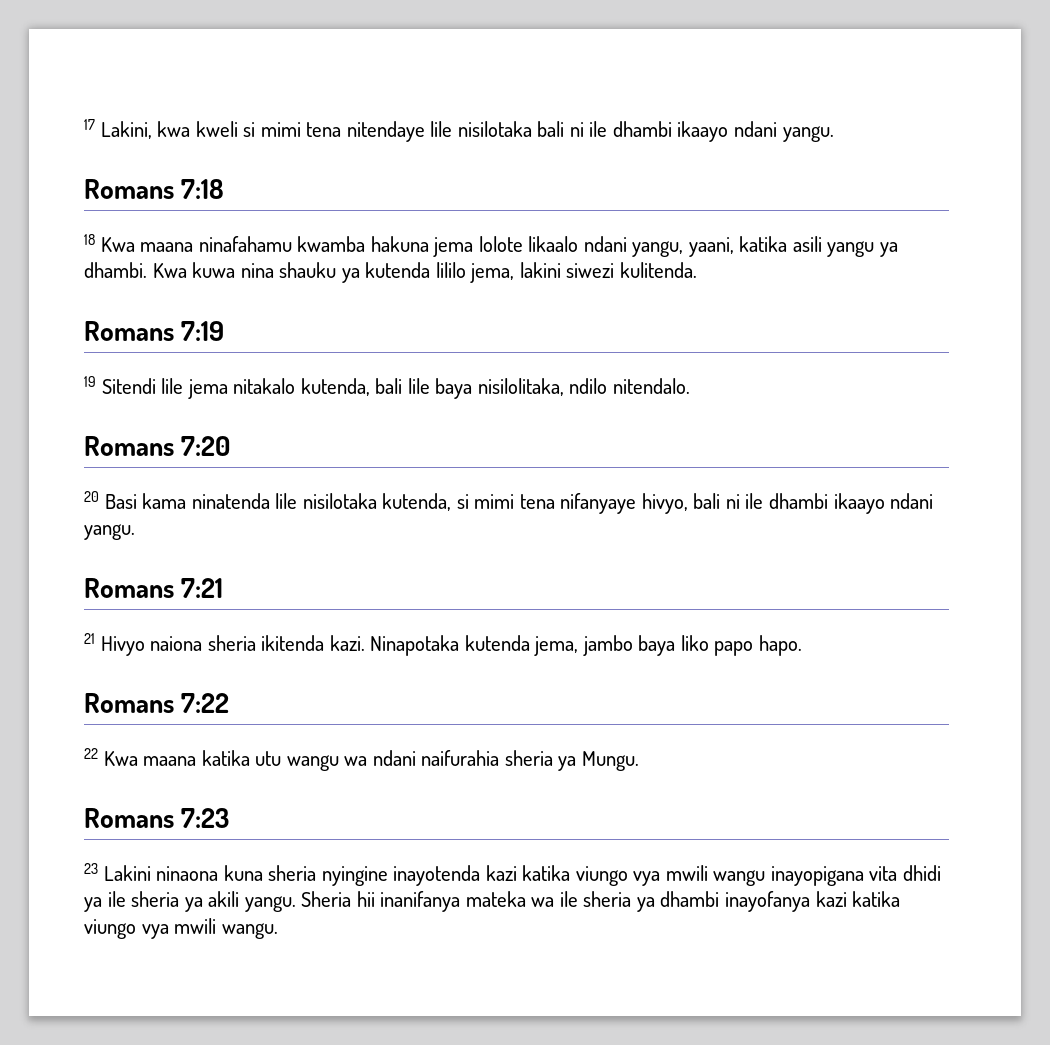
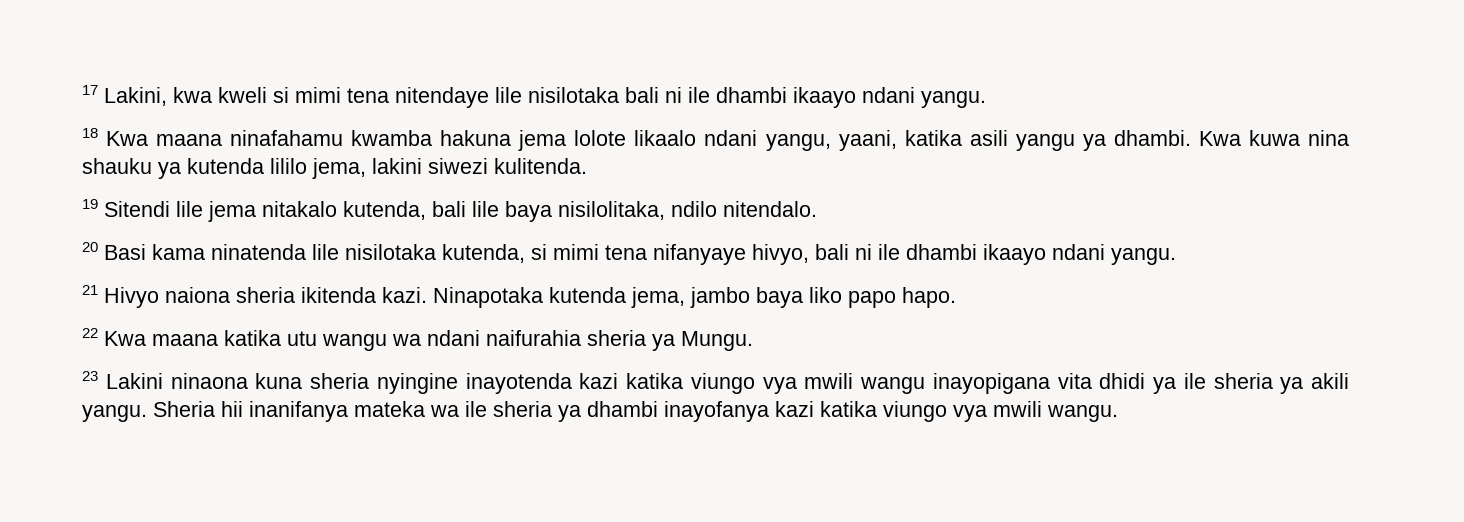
- Romans 7:18
- Romans 7:19
- Romans 7:20
- Romans 7:21
- Romans 7:22
- Romans 7:23

